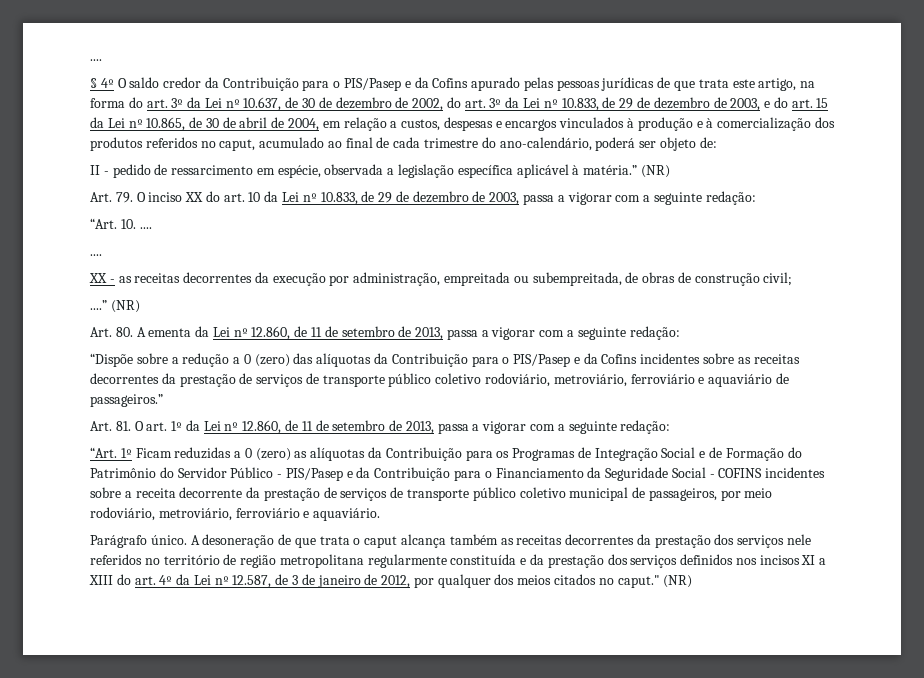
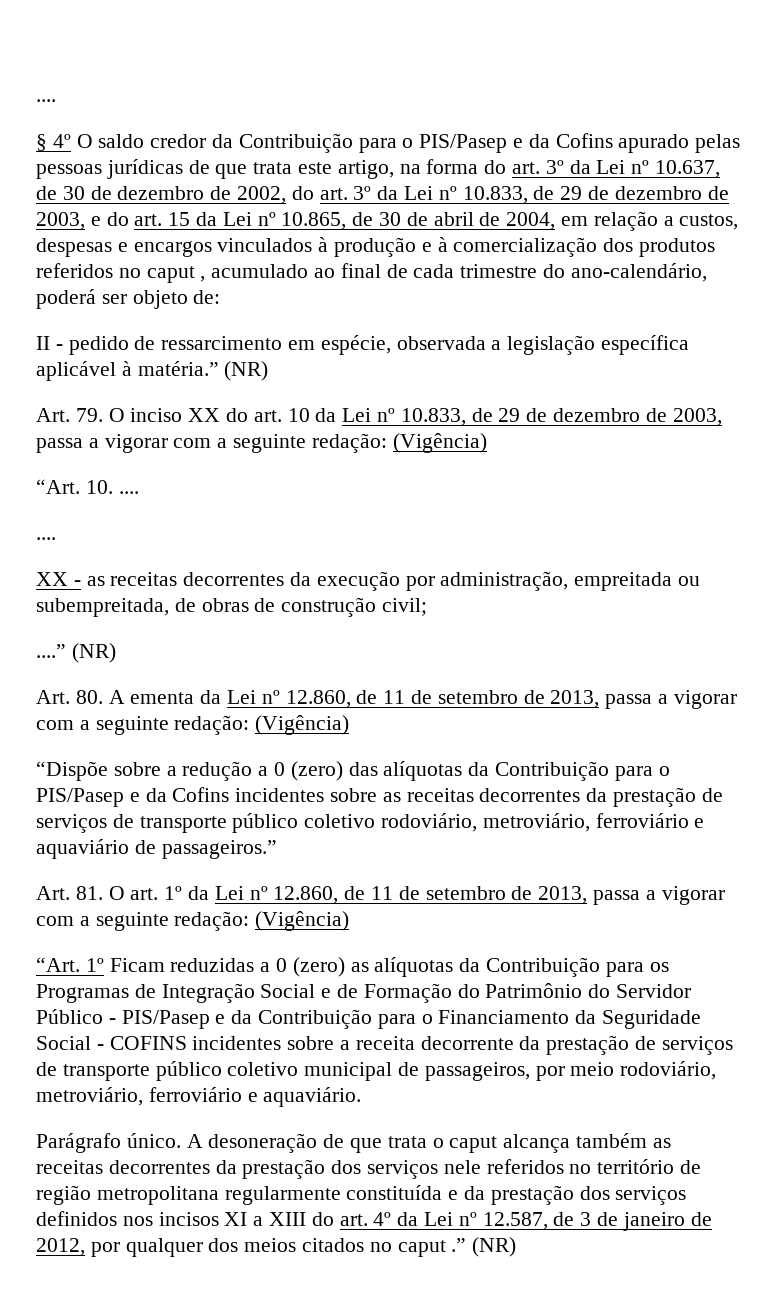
- § 4º O saldo credor da Contribuição para o PIS/Pasep e da Cofins apurado pelas pessoas jurídicas de que trata este artigo, na forma do art. 3º da Lei nº 10.637, de 30 de dezembro de 2002, do art. 3º da Lei nº 10.833, de 29 de dezembro de 2003, e do art. 15 da Lei nº 10.865, de 30 de abril de 2004, em relação a custos, despesas e encargos vinculados à produção e à comercialização dos produtos referidos no caput, acumulado ao final de cada trimestre do ano-calendário, poderá ser objeto de:
+ § 4º O saldo credor da Contribuição para o PIS/Pasep e da Cofins apurado pelas pessoas jurídicas de que trata este artigo, na forma do art. 3º da Lei nº 10.637, de 30 de dezembro de 2002, do art. 3º da Lei nº 10.833, de 29 de dezembro de 2003, e do art. 15 da Lei nº 10.865, de 30 de abril de 2004, em relação a custos, despesas e encargos vinculados à produção e à comercialização dos produtos referidos no caput , acumulado ao final de cada trimestre do ano-calendário, poderá ser objeto de:
- Art. 79. O inciso XX do art. 10 da Lei nº 10.833, de 29 de dezembro de 2003, passa a vigorar com a seguinte redação:
+ Art. 79. O inciso XX do art. 10 da Lei nº 10.833, de 29 de dezembro de 2003, passa a vigorar com a seguinte redação: (Vigência)
- Art. 80. A ementa da Lei nº 12.860, de 11 de setembro de 2013, passa a vigorar com a seguinte redação:
+ Art. 80. A ementa da Lei nº 12.860, de 11 de setembro de 2013, passa a vigorar com a seguinte redação: (Vigência)
- Art. 81. O art. 1º da Lei nº 12.860, de 11 de setembro de 2013, passa a vigorar com a seguinte redação:
+ Art. 81. O art. 1º da Lei nº 12.860, de 11 de setembro de 2013, passa a vigorar com a seguinte redação: (Vigência)
- A desoneração de que trata o caput alcança também as receitas decorrentes da prestação dos serviços nele referidos no território de região metropolitana regularmente constituída e da prestação dos serviços definidos nos incisos XI a XIII do art. 4º da Lei nº 12.587, de 3 de janeiro de 2012, por qualquer dos meios citados no caput."
+ A desoneração de que trata o caput alcança também as receitas decorrentes da prestação dos serviços nele referidos no território de região metropolitana regularmente constituída e da prestação dos serviços definidos nos incisos XI a XIII do art. 4º da Lei nº 12.587, de 3 de janeiro de 2012, por qualquer dos meios citados no caput .”

